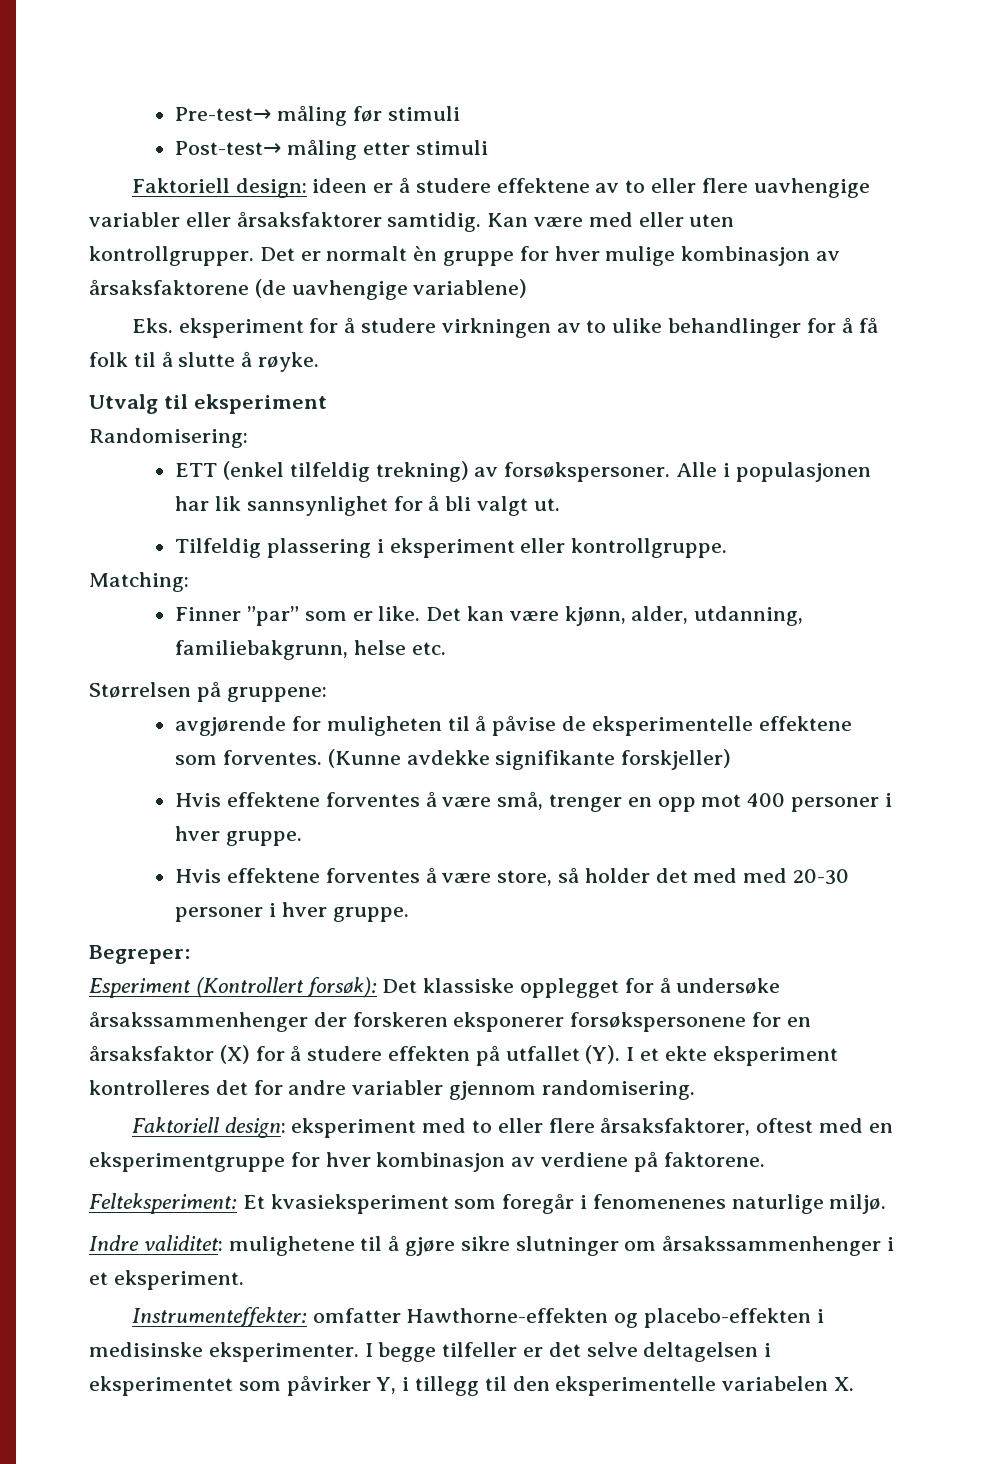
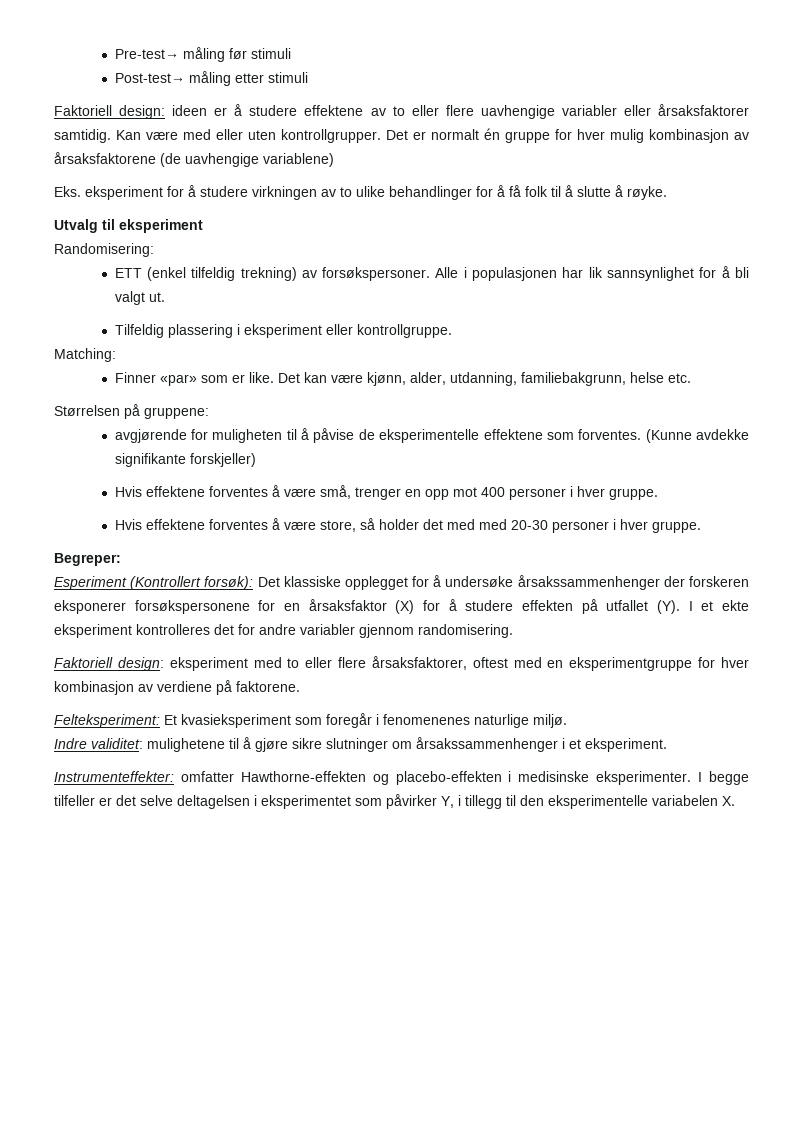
- Det er normalt èn gruppe for hver mulige kombinasjon av årsaksfaktorene (de uavhengige variablene)
+ Det er normalt én gruppe for hver mulig kombinasjon av årsaksfaktorene (de uavhengige variablene)
- Finner ”par” som er like.
+ Finner «par» som er like.

